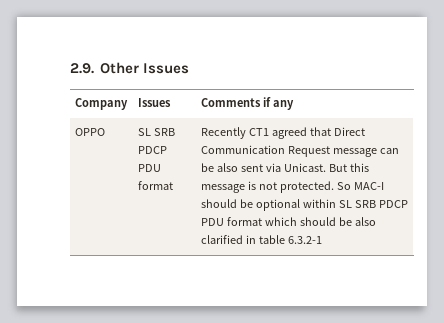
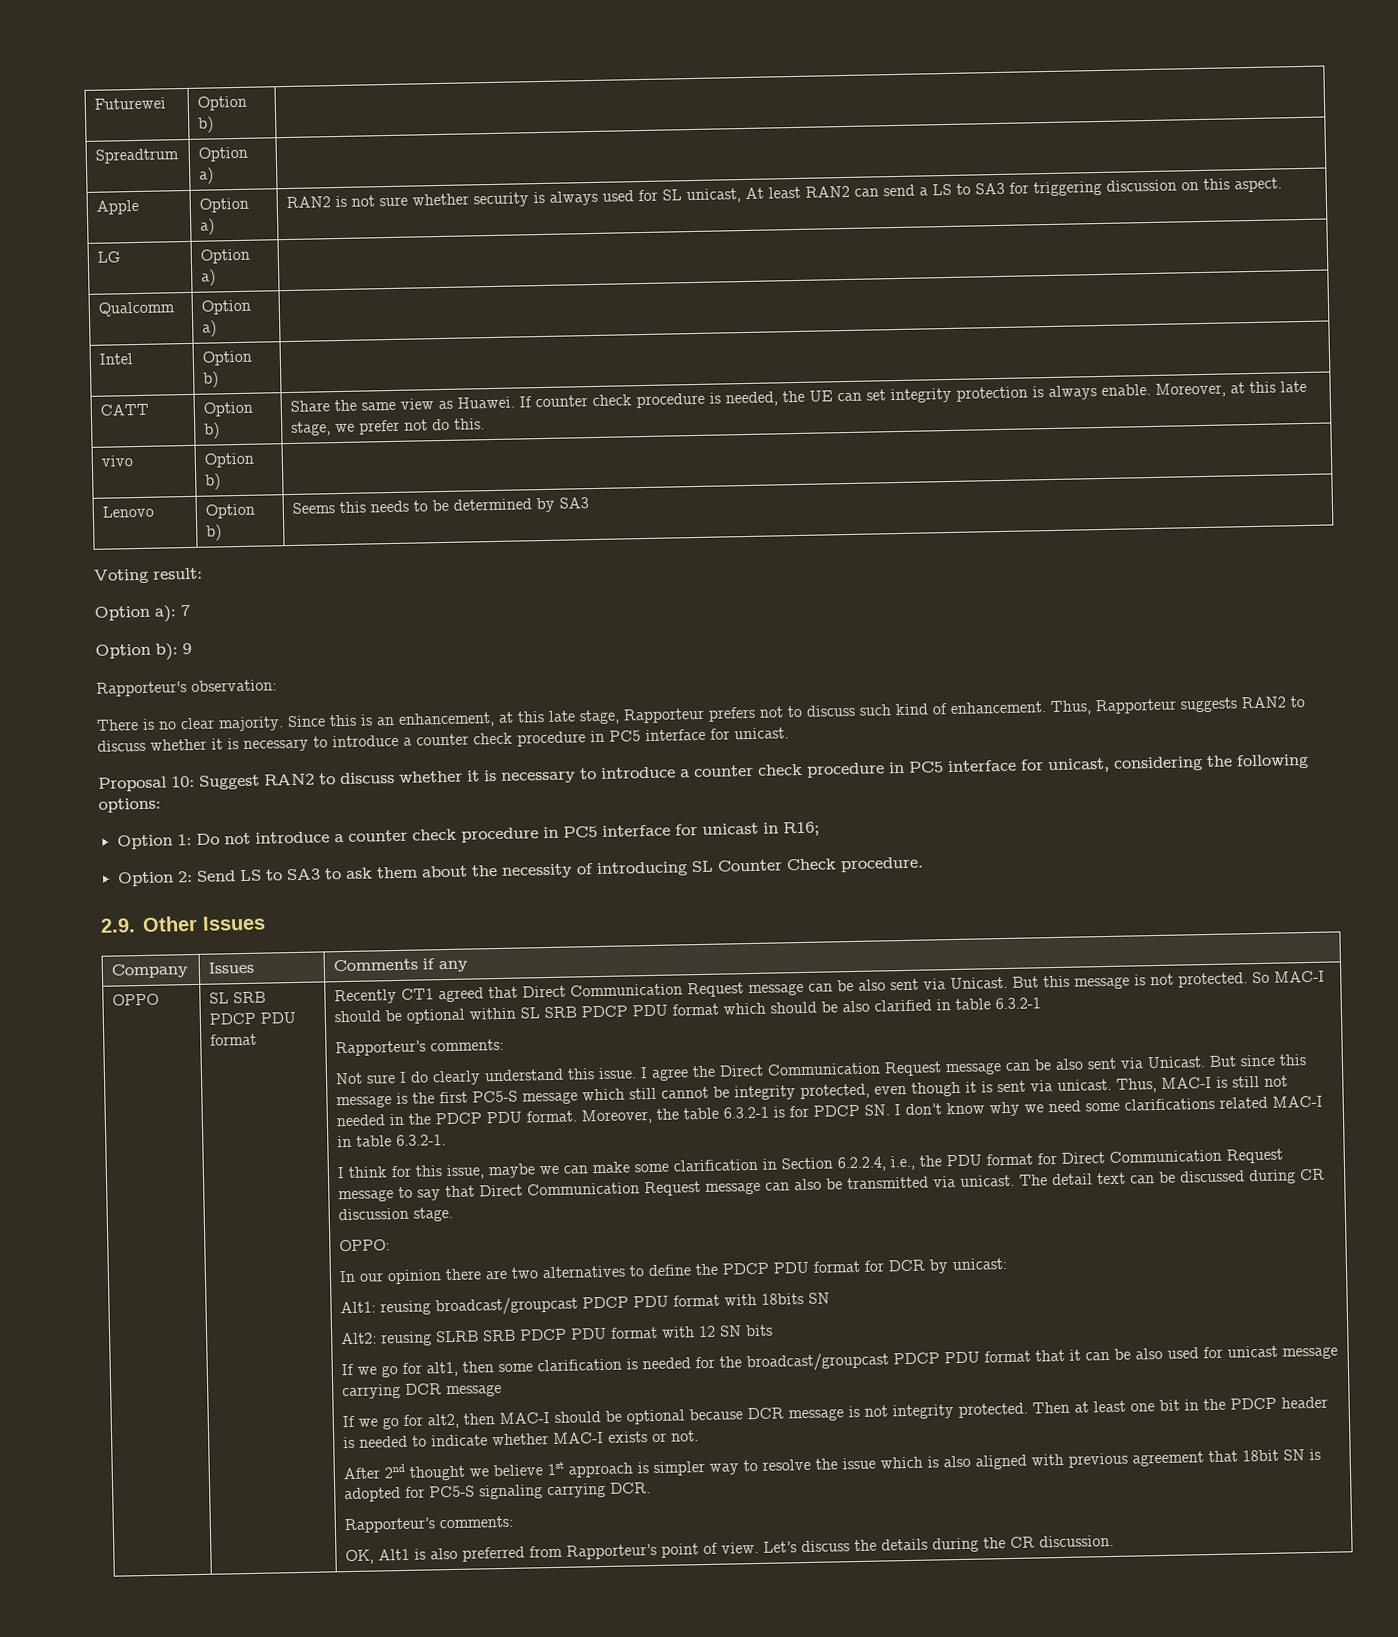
+ Futurewei | Option b) |
+ Spreadtrum | Option a) |
+ Apple | Option a) | RAN2 is not sure whether security is always used for SL unicast, At least RAN2 can send a LS to SA3 for triggering discussion on this aspect.
+ LG | Option a) |
+ Qualcomm | Option a) |
+ Intel | Option b) |
+ CATT | Option b) | Share the same view as Huawei. If counter check procedure is needed, the UE can set integrity protection is always enable. Moreover, at this late stage, we prefer not do this.
+ vivo | Option b) |
+ Lenovo | Option b) | Seems this needs to be determined by SA3
+ Voting result:
+ Option a): 7
+ Option b): 9
+ Rapporteur's observation:
+ There is no clear majority. Since this is an enhancement, at this late stage, Rapporteur prefers not to discuss such kind of enhancement. Thus, Rapporteur suggests RAN2 to discuss whether it is necessary to introduce a counter check procedure in PC5 interface for unicast.
+ Proposal 10: Suggest RAN2 to discuss whether it is necessary to introduce a counter check procedure in PC5 interface for unicast, considering the following options:
+ Option 1: Do not introduce a counter check procedure in PC5 interface for unicast in R16;
+ Option 2: Send LS to SA3 to ask them about the necessity of introducing SL Counter Check procedure.
  So MAC-I should be optional within SL SRB PDCP PDU format which should be also clarified in table 6.3.2-1
+ Rapporteur’s comments:
+ Not sure I do clearly understand this issue. I agree the Direct Communication Request message can be also sent via Unicast. But since this message is the first PC5-S message which still cannot be integrity protected, even though it is sent via unicast. Thus, MAC-I is still not needed in the PDCP PDU format. Moreover, the table 6.3.2-1 is for PDCP SN. I don’t know why we need some clarifications related MAC-I in table 6.3.2-1.
+ I think for this issue, maybe we can make some clarification in Section 6.2.2.4, i.e., the PDU format for Direct Communication Request message to say that Direct Communication Request message can also be transmitted via unicast. The detail text can be discussed during CR discussion stage.
+ OPPO:
+ In our opinion there are two alternatives to define the PDCP PDU format for DCR by unicast:
+ Alt1: reusing broadcast/groupcast PDCP PDU format with 18bits SN
+ Alt2: reusing SLRB SRB PDCP PDU format with 12 SN bits
+ If we go for alt1, then some clarification is needed for the broadcast/groupcast PDCP PDU format that it can be also used for unicast message carrying DCR message
+ If we go for alt2, then MAC-I should be optional because DCR message is not integrity protected. Then at least one bit in the PDCP header is needed to indicate whether MAC-I exists or not.
+ After 2nd thought we believe 1st approach is simpler way to resolve the issue which is also aligned with previous agreement that 18bit SN is adopted for PC5-S signaling carrying DCR.
+ Rapporteur’s comments:
+ OK, Alt1 is also preferred from Rapporteur’s point of view. Let’s discuss the details during the CR discussion.

